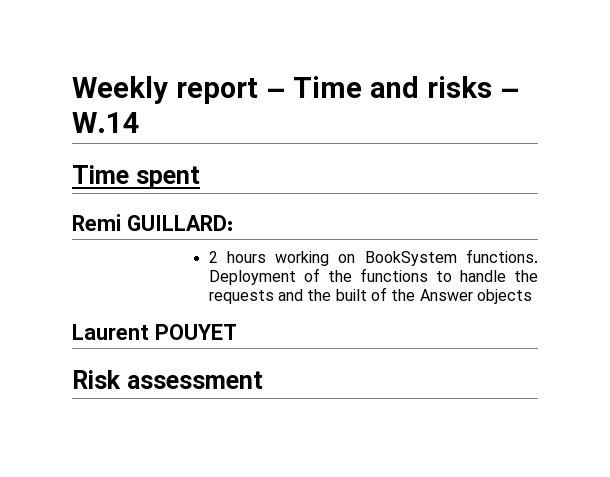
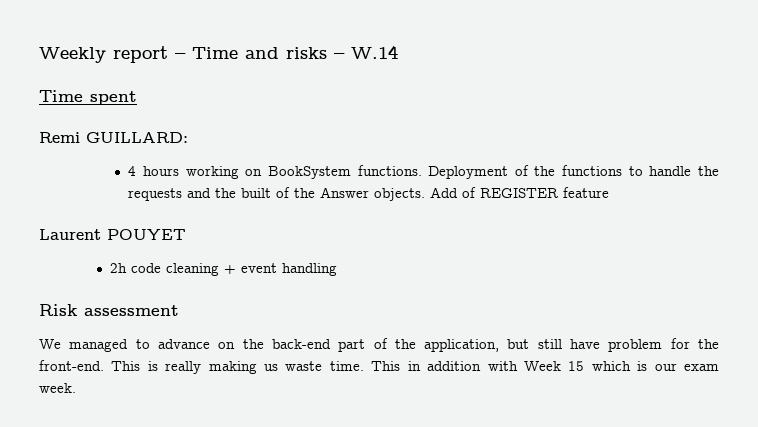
- 2 hours working on BookSystem functions.
+ 4 hours working on BookSystem functions.
- Deployment of the functions to handle the requests and the built of the Answer objects
+ Deployment of the functions to handle the requests and the built of the Answer objects. Add of REGISTER feature
  Laurent POUYET
+ 2h code cleaning + event handling
  Risk assessment
+ We managed to advance on the back-end part of the application, but still have problem for the front-end. This is really making us waste time. This in addition with Week 15 which is our exam week.

